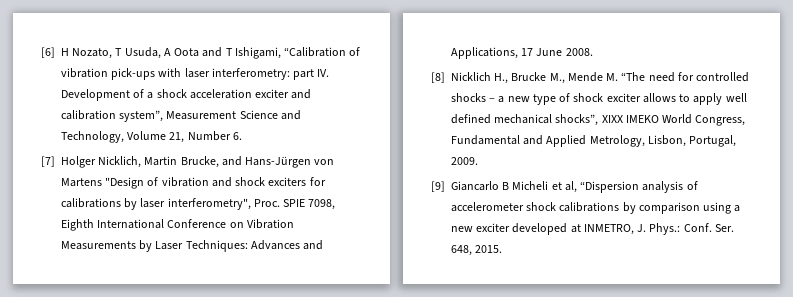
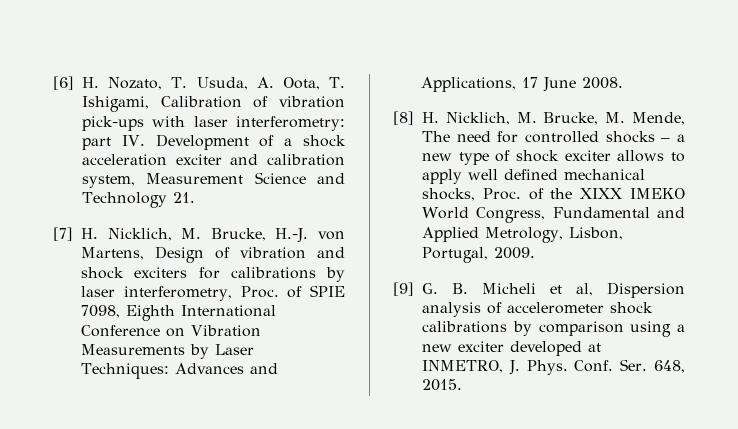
- [6] H Nozato, T Usuda, A Oota and T Ishigami, “Calibration of vibration pick-ups with laser interferometry: part IV. Development of a shock acceleration exciter and calibration system”, Measurement Science and Technology, Volume 21, Number 6.
- [7] Holger Nicklich, Martin Brucke, and Hans-Jürgen von Martens "Design of vibration and shock exciters for calibrations by laser interferometry", Proc. SPIE 7098, Eighth International Conference on Vibration Measurements by Laser Techniques: Advances and Applications, 17 June 2008.
+ [6] H. Nozato, T. Usuda, A. Oota, T. Ishigami, Calibration of vibration pick-ups with laser interferometry: part IV. Development of a shock acceleration exciter and calibration system, Measurement Science and Technology 21.
+ [7] H. Nicklich, M. Brucke, H.-J. von Martens, Design of vibration and shock exciters for calibrations by laser interferometry, Proc. of SPIE 7098, Eighth International Conference on Vibration Measurements by Laser Techniques: Advances and Applications, 17 June 2008.
- [8] Nicklich H., Brucke M., Mende M. “The need for controlled shocks – a new type of shock exciter allows to apply well defined mechanical shocks”, XIXX IMEKO World Congress, Fundamental and Applied Metrology, Lisbon, Portugal, 2009.
+ [8] H. Nicklich, M. Brucke, M. Mende, The need for controlled shocks – a new type of shock exciter allows to apply well defined mechanical shocks, Proc. of the XIXX IMEKO World Congress, Fundamental and Applied Metrology, Lisbon, Portugal, 2009.
- [9] Giancarlo B Micheli et al, “Dispersion analysis of accelerometer shock calibrations by comparison using a new exciter developed at INMETRO, J. Phys.: Conf.
+ [9] G. B. Micheli et al, Dispersion analysis of accelerometer shock calibrations by comparison using a new exciter developed at INMETRO, J. Phys. Conf.

